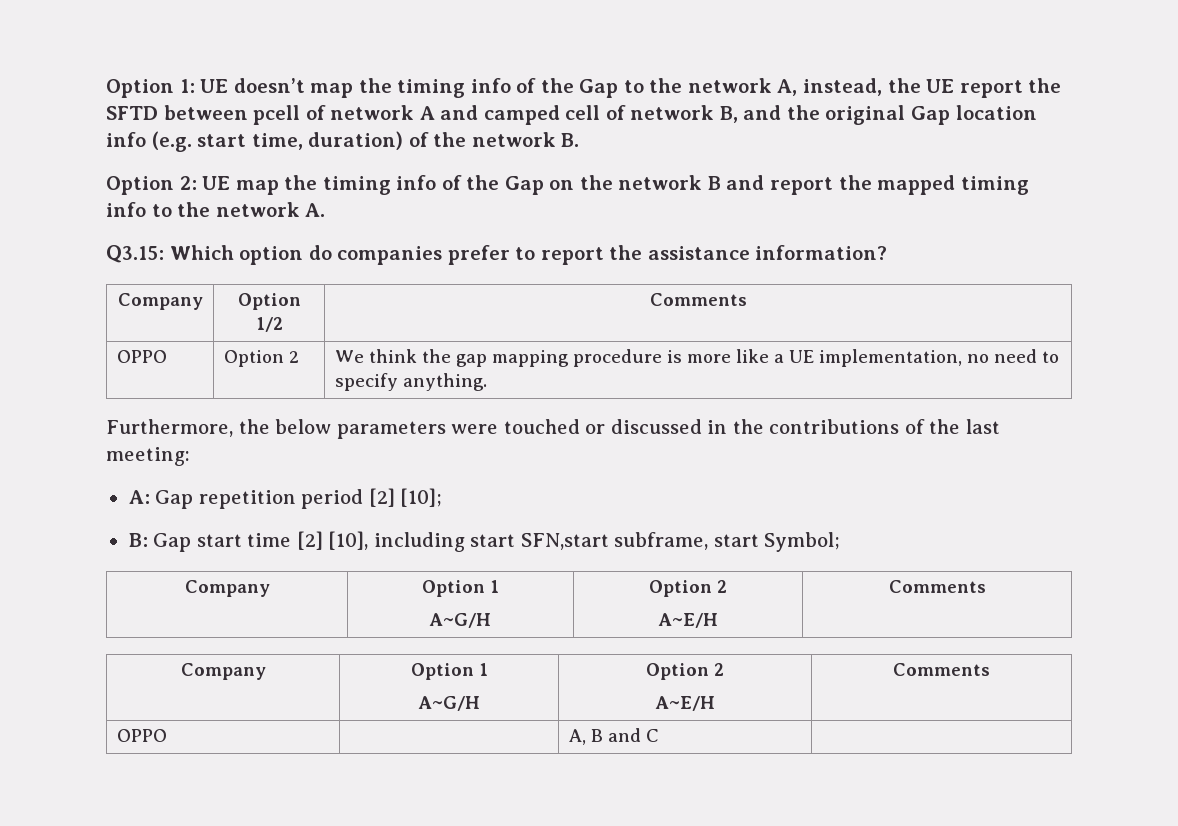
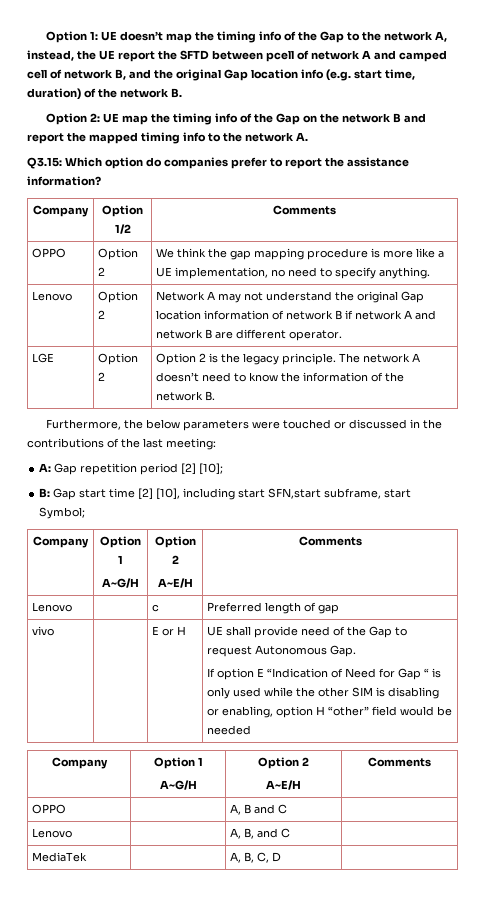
+ Lenovo | Option 2 | Network A may not understand the original Gap location information of network B if network A and network B are different operator.
+ LGE | Option 2 | Option 2 is the legacy principle. The network A doesn’t need to know the information of the network B.
+ Lenovo | | c | Preferred length of gap
+ vivo | | E or H | UE shall provide need of the Gap to request Autonomous Gap.
+ If option E “Indication of Need for Gap “ is only used while the other SIM is disabling or enabling, option H “other” field would be needed
+ Lenovo | | A, B, and C |
+ MediaTek | | A, B, C, D |

